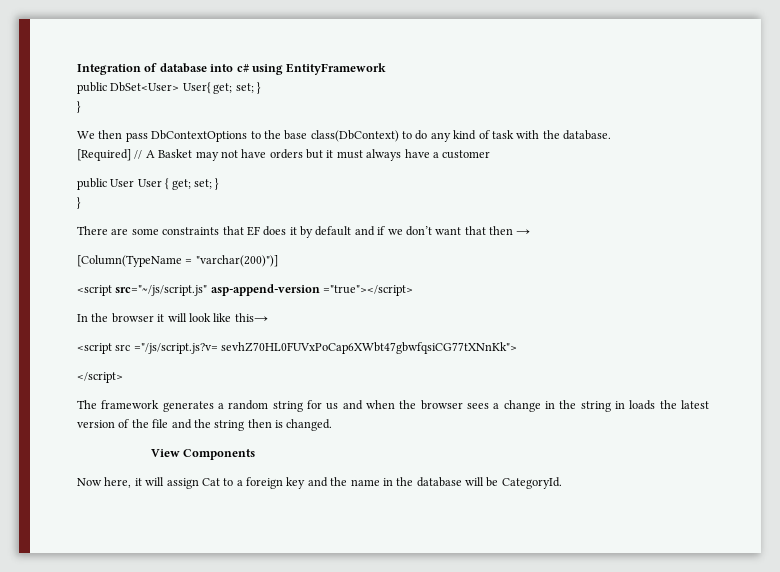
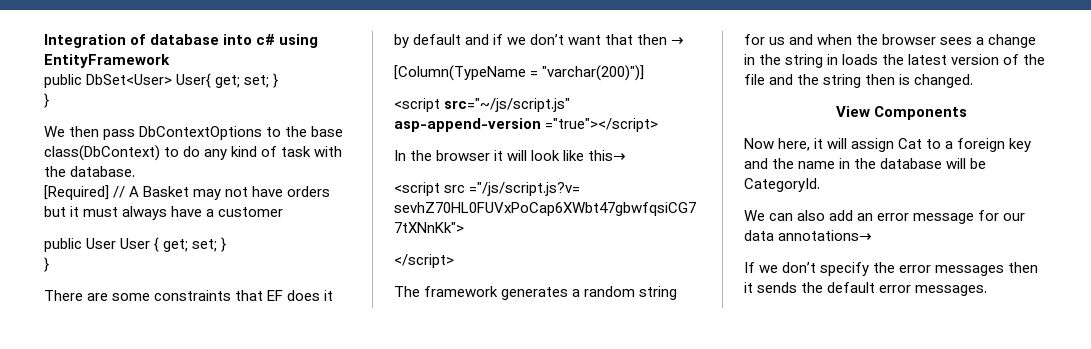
+ We can also add an error message for our data annotations→
+ If we don’t specify the error messages then it sends the default error messages.

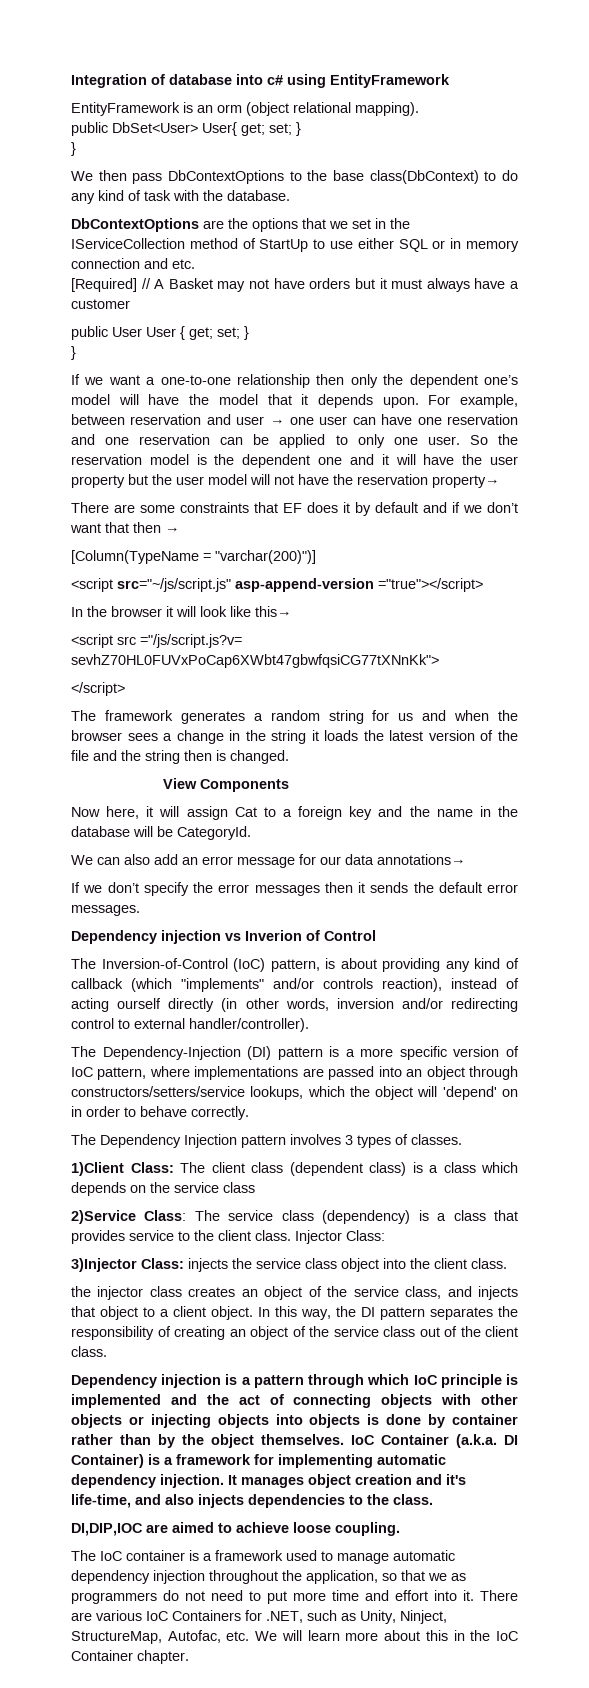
+ EntityFramework is an orm (object relational mapping).
+ DbContextOptions are the options that we set in the IServiceCollection method of StartUp to use either SQL or in memory connection and etc.
+ If we want a one-to-one relationship then only the dependent one’s model will have the model that it depends upon. For example, between reservation and user → one user can have one reservation and one reservation can be applied to only one user. So the reservation model is the dependent one and it will have the user property but the user model will not have the reservation property→
- The framework generates a random string for us and when the browser sees a change in the string in loads the latest version of the file and the string then is changed.
+ The framework generates a random string for us and when the browser sees a change in the string it loads the latest version of the file and the string then is changed.
+ Dependency injection vs Inverion of Control
+ The Inversion-of-Control (IoC) pattern, is about providing any kind of callback (which "implements" and/or controls reaction), instead of acting ourself directly (in other words, inversion and/or redirecting control to external handler/controller).
+ The Dependency-Injection (DI) pattern is a more specific version of IoC pattern, where implementations are passed into an object through constructors/setters/service lookups, which the object will 'depend' on in order to behave correctly.
+ The Dependency Injection pattern involves 3 types of classes.
+ 1)Client Class: The client class (dependent class) is a class which depends on the service class
+ 2)Service Class: The service class (dependency) is a class that provides service to the client class. Injector Class:
+ 3)Injector Class: injects the service class object into the client class.
+ the injector class creates an object of the service class, and injects that object to a client object. In this way, the DI pattern separates the responsibility of creating an object of the service class out of the client class.
+ Dependency injection is a pattern through which IoC principle is implemented and the act of connecting objects with other objects or injecting objects into objects is done by container rather than by the object themselves. IoC Container (a.k.a. DI Container) is a framework for implementing automatic dependency injection. It manages object creation and it's life-time, and also injects dependencies to the class.
+ DI,DIP,IOC are aimed to achieve loose coupling.
+ The IoC container is a framework used to manage automatic dependency injection throughout the application, so that we as programmers do not need to put more time and effort into it. There are various IoC Containers for .NET, such as Unity, Ninject, StructureMap, Autofac, etc. We will learn more about this in the IoC Container chapter.

